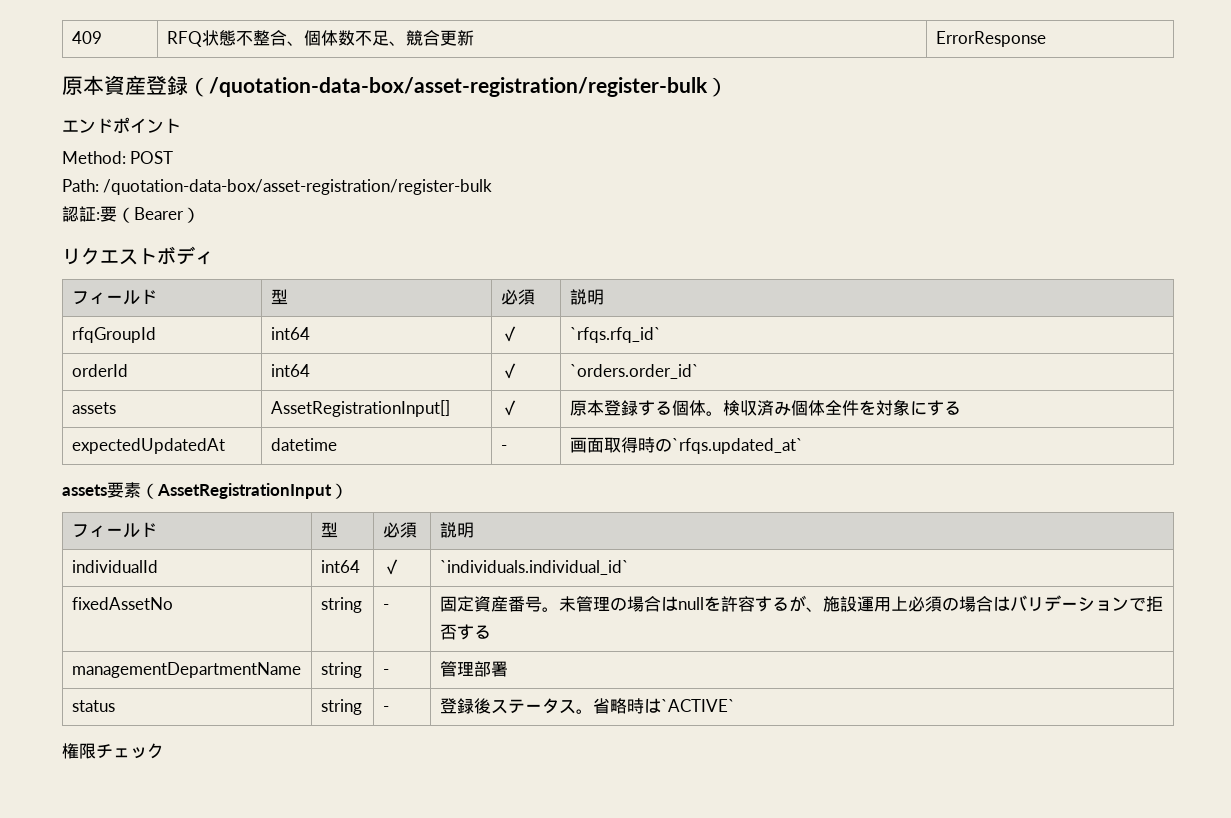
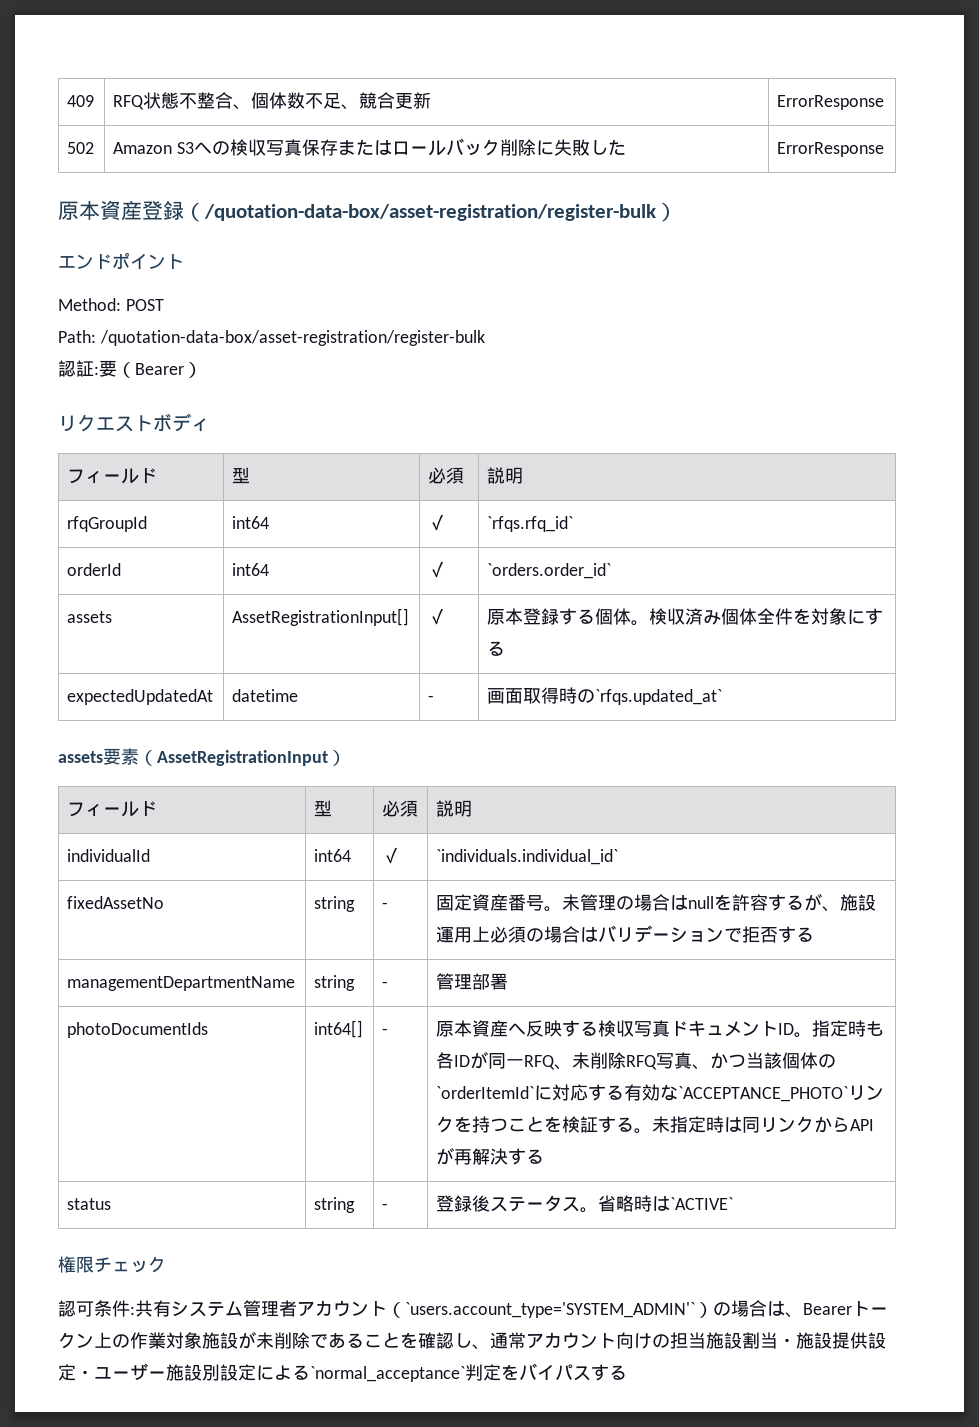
+ 502 | Amazon S3への検収写真保存またはロールバック削除に失敗した | ErrorResponse
+ photoDocumentIds | int64[] | - | 原本資産へ反映する検収写真ドキュメントID。指定時も各IDが同一RFQ、未削除RFQ写真、かつ当該個体の`orderItemId`に対応する有効な`ACCEPTANCE_PHOTO`リンクを持つことを検証する。未指定時は同リンクからAPIが再解決する
+ 認可条件:共有システム管理者アカウント（`users.account_type='SYSTEM_ADMIN'`）の場合は、Bearerトークン上の作業対象施設が未削除であることを確認し、通常アカウント向けの担当施設割当・施設提供設定・ユーザー施設別設定による`normal_acceptance`判定をバイパスする

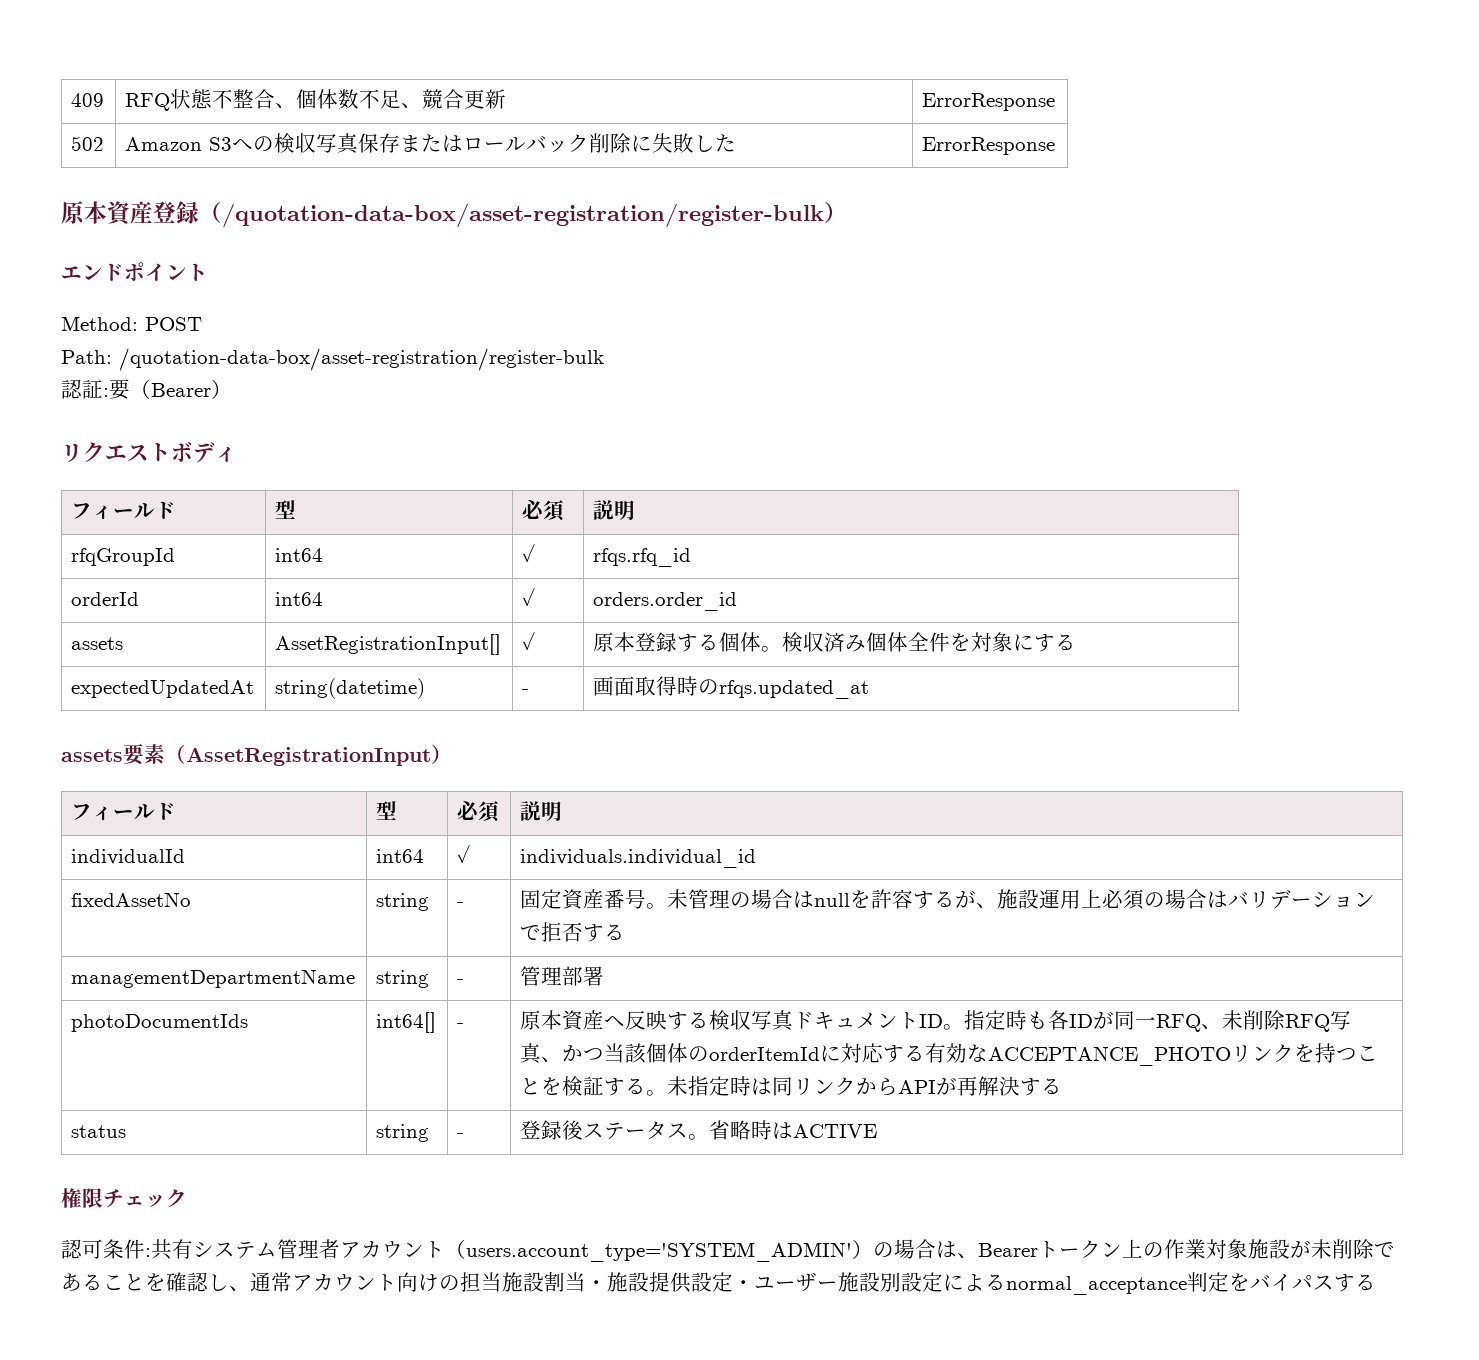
- rfqGroupId | int64 | ✓ | `rfqs.rfq_id`
+ rfqGroupId | int64 | ✓ | rfqs.rfq_id
- orderId | int64 | ✓ | `orders.order_id`
+ orderId | int64 | ✓ | orders.order_id
- expectedUpdatedAt | datetime | - | 画面取得時の`rfqs.updated_at`
+ expectedUpdatedAt | string(datetime) | - | 画面取得時のrfqs.updated_at
- individualId | int64 | ✓ | `individuals.individual_id`
+ individualId | int64 | ✓ | individuals.individual_id
- 指定時も各IDが同一RFQ、未削除RFQ写真、かつ当該個体の`orderItemId`に対応する有効な`ACCEPTANCE_PHOTO`リンクを持つことを検証する。
+ 指定時も各IDが同一RFQ、未削除RFQ写真、かつ当該個体のorderItemIdに対応する有効なACCEPTANCE_PHOTOリンクを持つことを検証する。
- status | string | - | 登録後ステータス。省略時は`ACTIVE`
+ status | string | - | 登録後ステータス。省略時はACTIVE
- 認可条件:共有システム管理者アカウント（`users.account_type='SYSTEM_ADMIN'`）の場合は、Bearerトークン上の作業対象施設が未削除であることを確認し、通常アカウント向けの担当施設割当・施設提供設定・ユーザー施設別設定による`normal_acceptance`判定をバイパスする
+ 認可条件:共有システム管理者アカウント（users.account_type='SYSTEM_ADMIN'）の場合は、Bearerトークン上の作業対象施設が未削除であることを確認し、通常アカウント向けの担当施設割当・施設提供設定・ユーザー施設別設定によるnormal_acceptance判定をバイパスする

